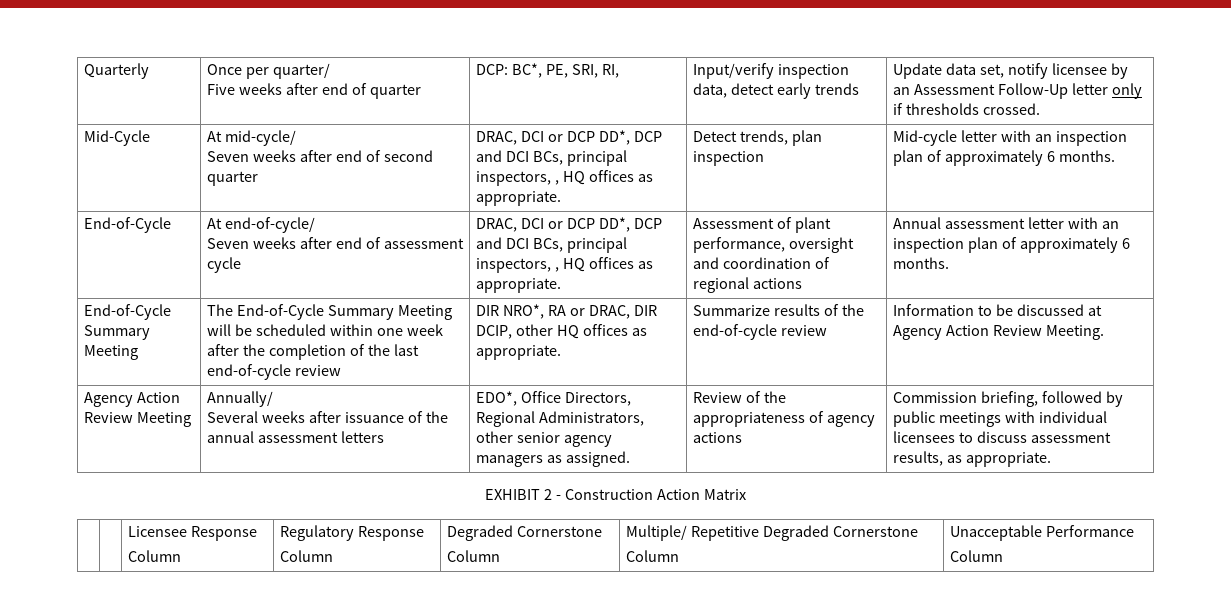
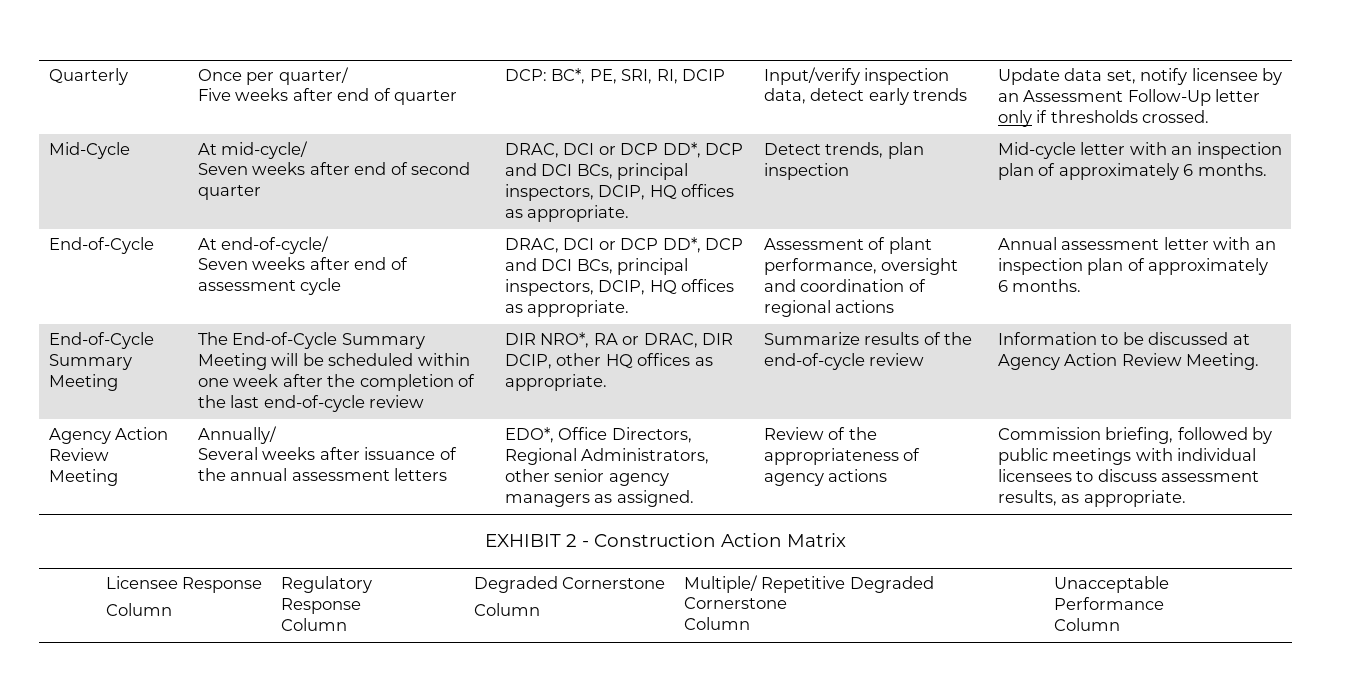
  Quarterly | Once per quarter/
- Five weeks after end of quarter | DCP: BC*, PE, SRI, RI, | Input/verify inspection data, detect early trends | Update data set, notify licensee by an Assessment Follow-Up letter only if thresholds crossed.
+ Five weeks after end of quarter | DCP: BC*, PE, SRI, RI, DCIP | Input/verify inspection data, detect early trends | Update data set, notify licensee by an Assessment Follow-Up letter only if thresholds crossed.
  Mid-Cycle | At mid-cycle/
- Seven weeks after end of second quarter | DRAC, DCI or DCP DD*, DCP and DCI BCs, principal inspectors, , HQ offices as appropriate. | Detect trends, plan inspection | Mid-cycle letter with an inspection plan of approximately 6 months.
+ Seven weeks after end of second quarter | DRAC, DCI or DCP DD*, DCP and DCI BCs, principal inspectors, DCIP, HQ offices as appropriate. | Detect trends, plan inspection | Mid-cycle letter with an inspection plan of approximately 6 months.
- Seven weeks after end of assessment cycle | DRAC, DCI or DCP DD*, DCP and DCI BCs, principal inspectors, , HQ offices as appropriate.
+ Seven weeks after end of assessment cycle | DRAC, DCI or DCP DD*, DCP and DCI BCs, principal inspectors, DCIP, HQ offices as appropriate.

